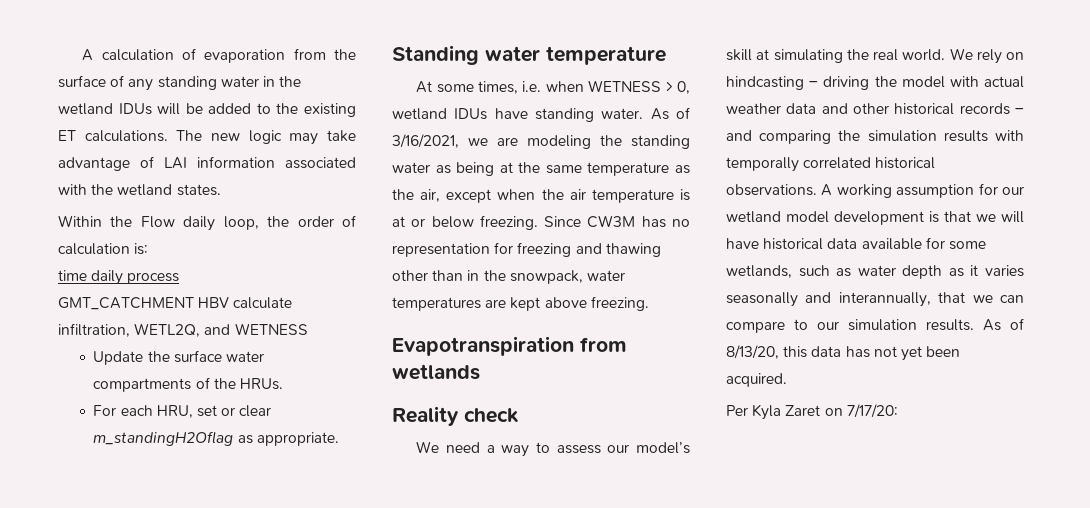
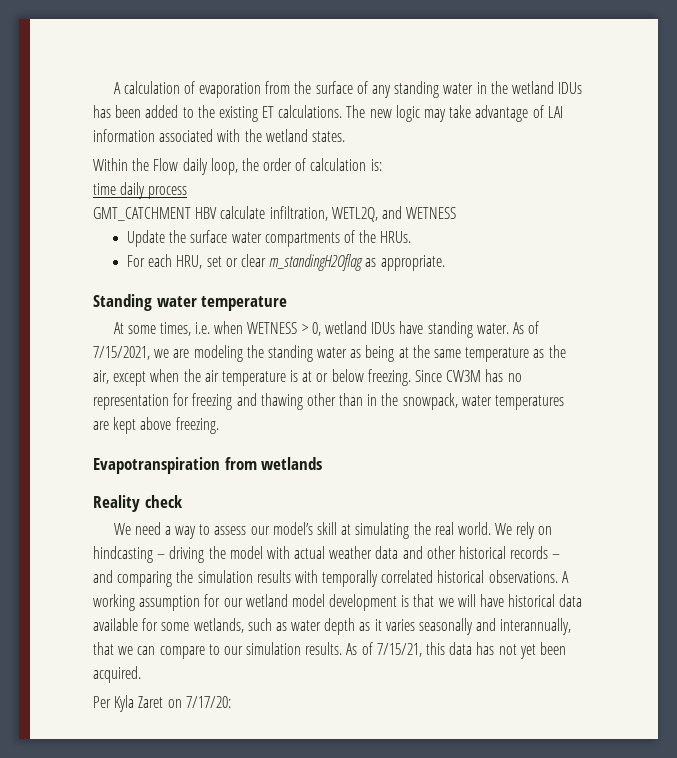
- A calculation of evaporation from the surface of any standing water in the wetland IDUs will be added to the existing ET calculations.
+ A calculation of evaporation from the surface of any standing water in the wetland IDUs has been added to the existing ET calculations.
- As of 3/16/2021, we are modeling the standing water as being at the same temperature as the air, except when the air temperature is at or below freezing.
+ As of 7/15/2021, we are modeling the standing water as being at the same temperature as the air, except when the air temperature is at or below freezing.
- As of 8/13/20, this data has not yet been acquired.
+ As of 7/15/21, this data has not yet been acquired.

